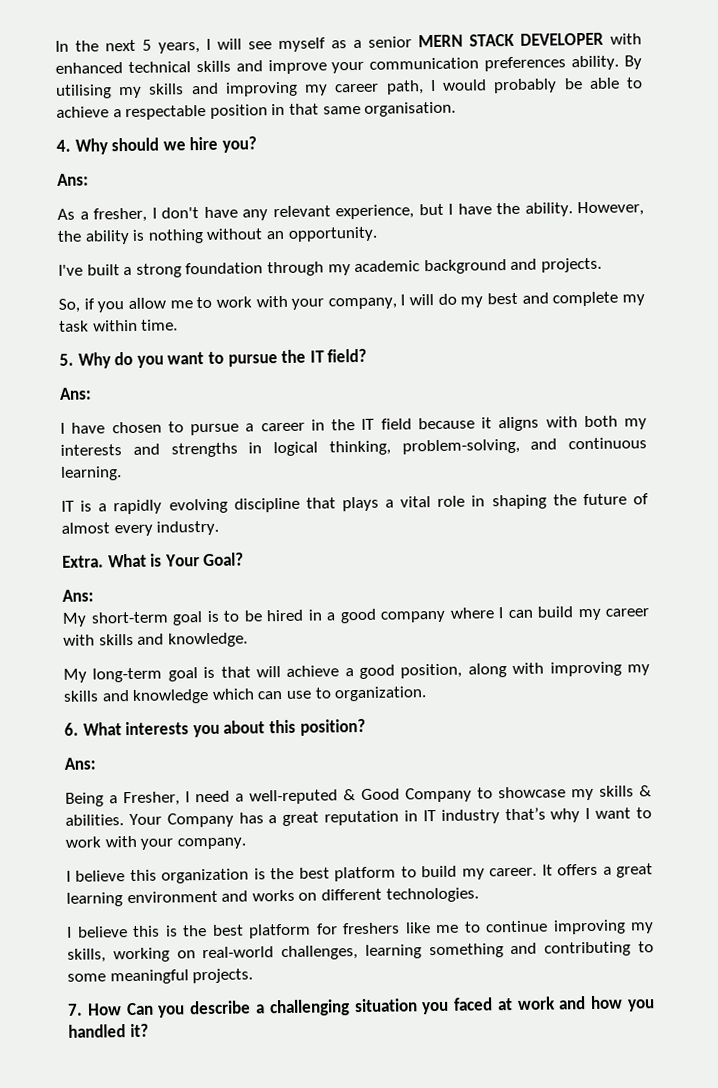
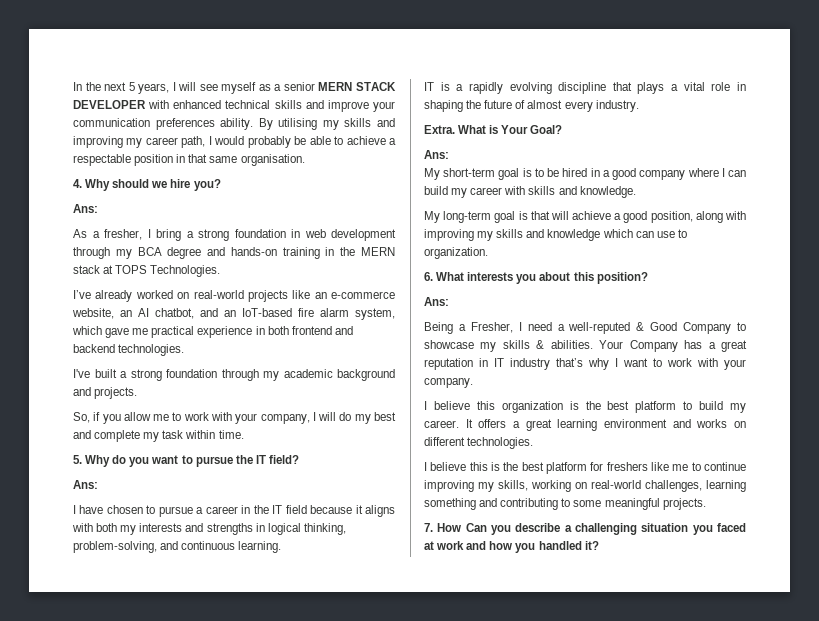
- As a fresher, I don't have any relevant experience, but I have the ability. However, the ability is nothing without an opportunity.
+ As a fresher, I bring a strong foundation in web development through my BCA degree and hands-on training in the MERN stack at TOPS Technologies.
+ I’ve already worked on real-world projects like an e-commerce website, an AI chatbot, and an IoT-based fire alarm system, which gave me practical experience in both frontend and backend technologies.

